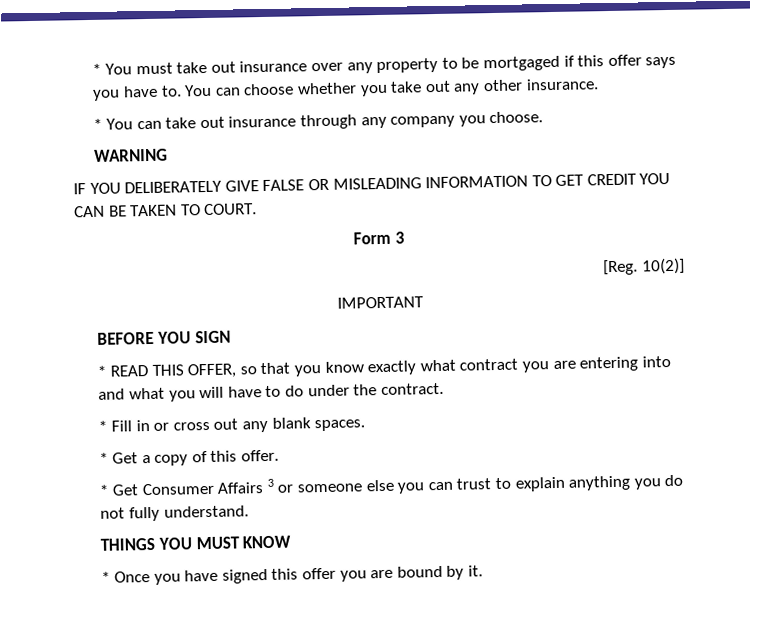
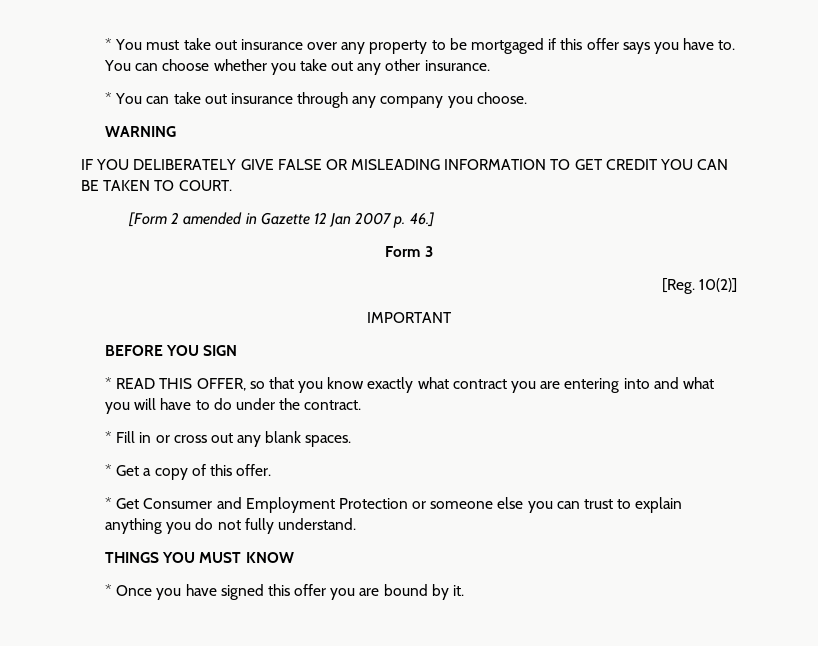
+ [Form 2 amended in Gazette 12 Jan 2007 p. 46.]
- * Get Consumer Affairs 3 or someone else you can trust to explain anything you do not fully understand.
+ * Get Consumer and Employment Protection or someone else you can trust to explain anything you do not fully understand.

